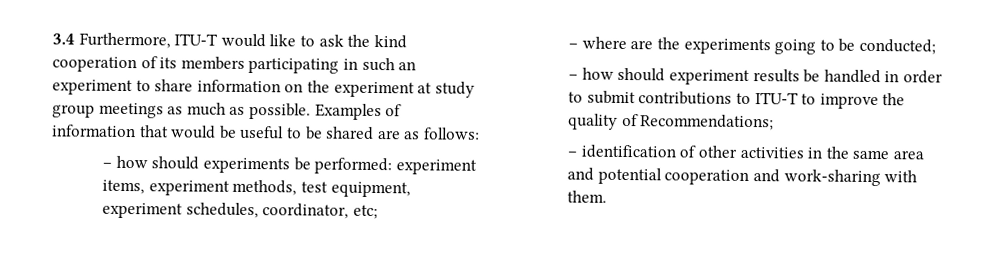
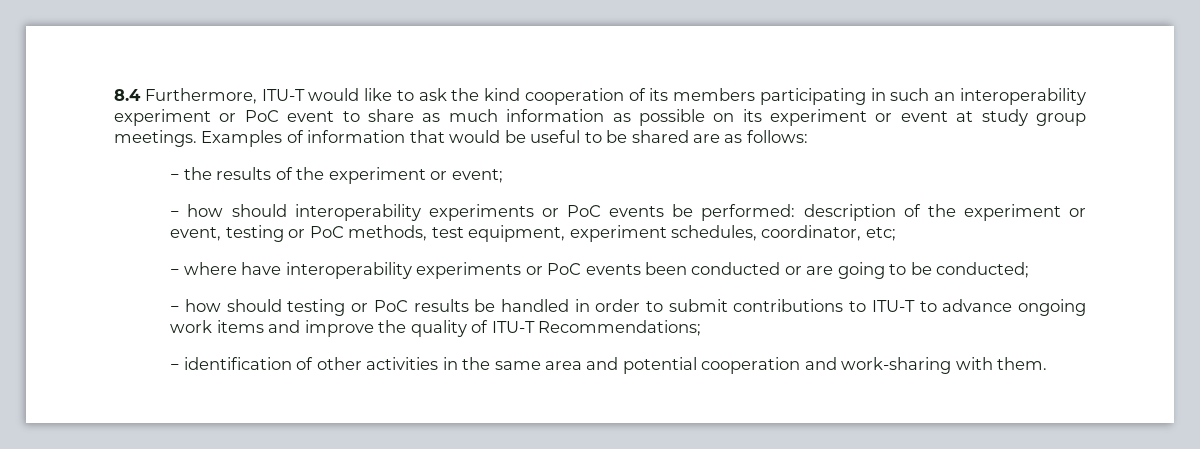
- 3.4 Furthermore, ITU-T would like to ask the kind cooperation of its members participating in such an experiment to share information on the experiment at study group meetings as much as possible.
+ 8.4 Furthermore, ITU-T would like to ask the kind cooperation of its members participating in such an interoperability experiment or PoC event to share as much information as possible on its experiment or event at study group meetings.
- − how should experiments be performed: experiment items, experiment methods, test equipment, experiment schedules, coordinator, etc;
+ − the results of the experiment or event;
+ − how should interoperability experiments or PoC events be performed: description of the experiment or event, testing or PoC methods, test equipment, experiment schedules, coordinator, etc;
- − where are the experiments going to be conducted;
+ − where have interoperability experiments or PoC events been conducted or are going to be conducted;
- − how should experiment results be handled in order to submit contributions to ITU-T to improve the quality of Recommendations;
+ − how should testing or PoC results be handled in order to submit contributions to ITU-T to advance ongoing work items and improve the quality of ITU-T Recommendations;

